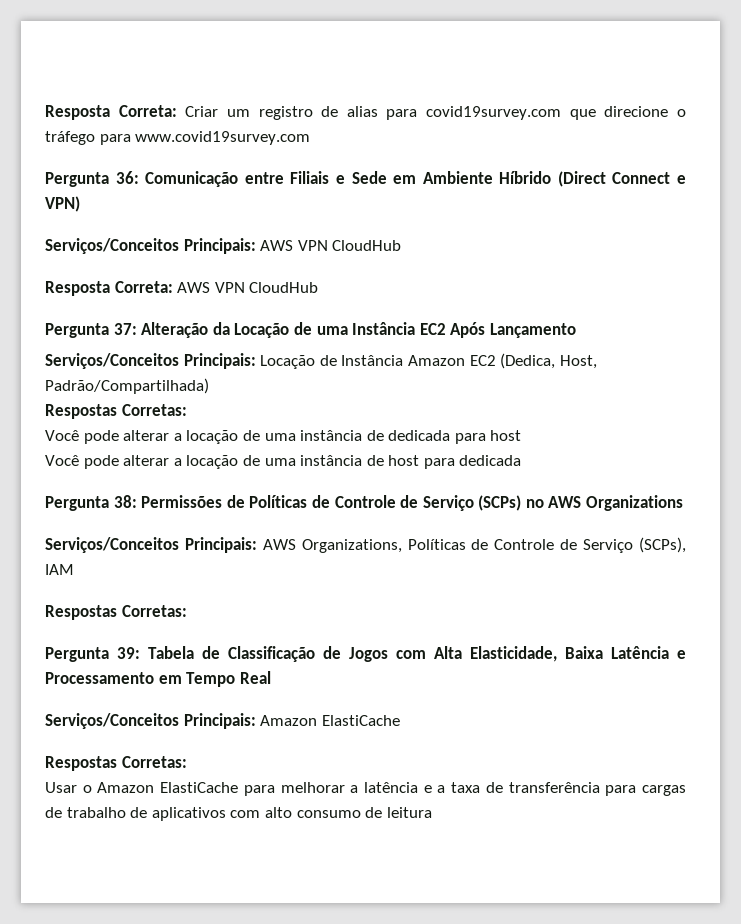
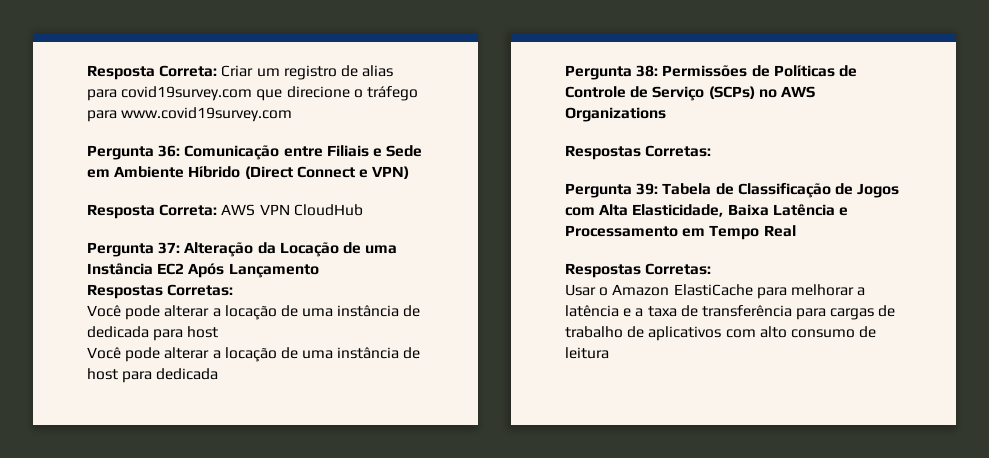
- Serviços/Conceitos Principais: AWS VPN CloudHub
- Serviços/Conceitos Principais: Locação de Instância Amazon EC2 (Dedica, Host, Padrão/Compartilhada)
- Serviços/Conceitos Principais: AWS Organizations, Políticas de Controle de Serviço (SCPs), IAM
- Serviços/Conceitos Principais: Amazon ElastiCache

